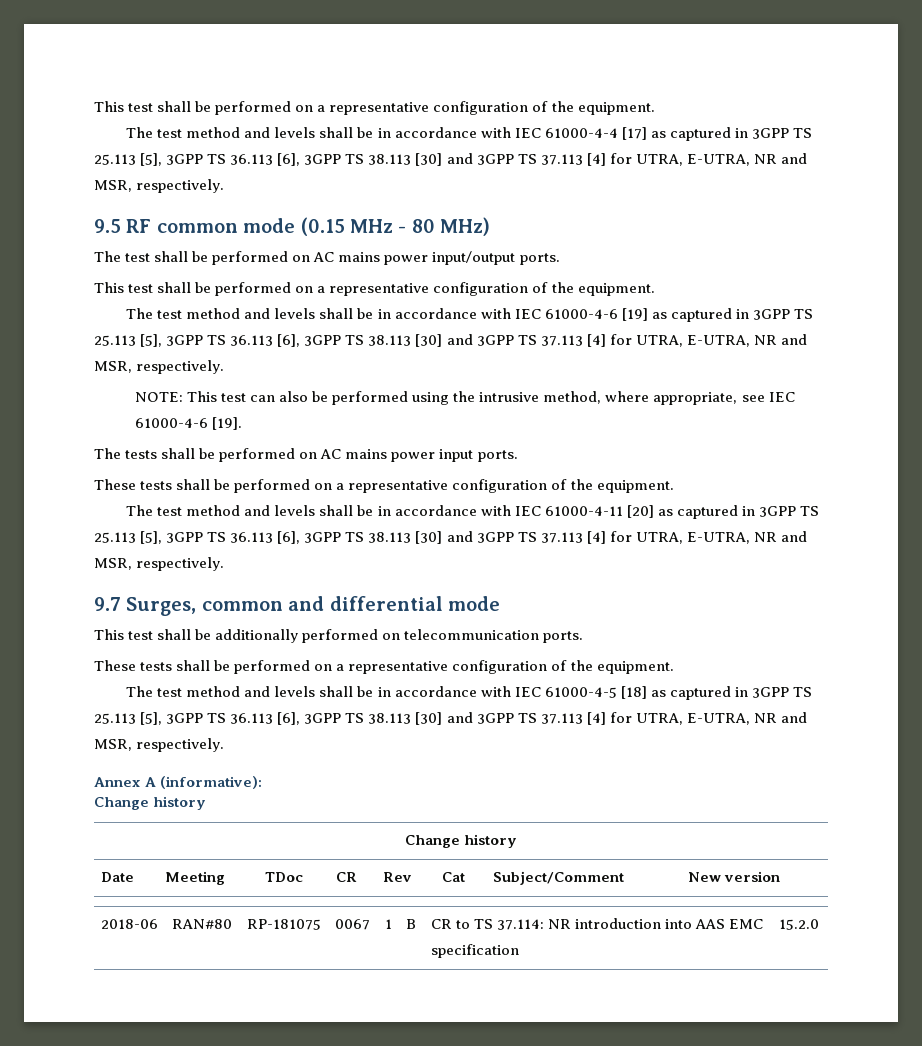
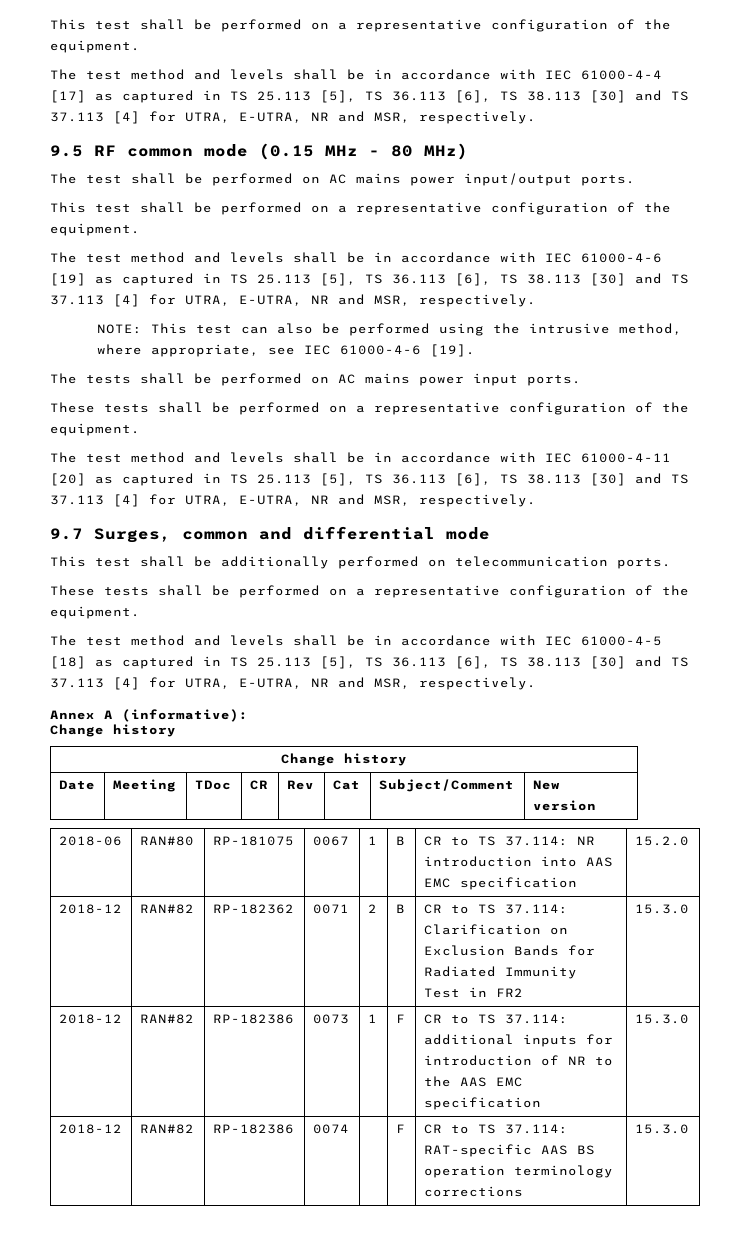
- The test method and levels shall be in accordance with IEC 61000-4-4 [17] as captured in 3GPP TS 25.113 [5], 3GPP TS 36.113 [6], 3GPP TS 38.113 [30] and 3GPP TS 37.113 [4] for UTRA, E-UTRA, NR and MSR, respectively.
+ The test method and levels shall be in accordance with IEC 61000-4-4 [17] as captured in TS 25.113 [5], TS 36.113 [6], TS 38.113 [30] and TS 37.113 [4] for UTRA, E-UTRA, NR and MSR, respectively.
- The test method and levels shall be in accordance with IEC 61000-4-6 [19] as captured in 3GPP TS 25.113 [5], 3GPP TS 36.113 [6], 3GPP TS 38.113 [30] and 3GPP TS 37.113 [4] for UTRA, E-UTRA, NR and MSR, respectively.
+ The test method and levels shall be in accordance with IEC 61000-4-6 [19] as captured in TS 25.113 [5], TS 36.113 [6], TS 38.113 [30] and TS 37.113 [4] for UTRA, E-UTRA, NR and MSR, respectively.
- The test method and levels shall be in accordance with IEC 61000-4-11 [20] as captured in 3GPP TS 25.113 [5], 3GPP TS 36.113 [6], 3GPP TS 38.113 [30] and 3GPP TS 37.113 [4] for UTRA, E-UTRA, NR and MSR, respectively.
+ The test method and levels shall be in accordance with IEC 61000-4-11 [20] as captured in TS 25.113 [5], TS 36.113 [6], TS 38.113 [30] and TS 37.113 [4] for UTRA, E-UTRA, NR and MSR, respectively.
- The test method and levels shall be in accordance with IEC 61000-4-5 [18] as captured in 3GPP TS 25.113 [5], 3GPP TS 36.113 [6], 3GPP TS 38.113 [30] and 3GPP TS 37.113 [4] for UTRA, E-UTRA, NR and MSR, respectively.
+ The test method and levels shall be in accordance with IEC 61000-4-5 [18] as captured in TS 25.113 [5], TS 36.113 [6], TS 38.113 [30] and TS 37.113 [4] for UTRA, E-UTRA, NR and MSR, respectively.
+ 2018-12 | RAN#82 | RP-182362 | 0071 | 2 | B | CR to TS 37.114: Clarification on Exclusion Bands for Radiated Immunity Test in FR2 | 15.3.0
+ 2018-12 | RAN#82 | RP-182386 | 0073 | 1 | F | CR to TS 37.114: additional inputs for introduction of NR to the AAS EMC specification | 15.3.0
+ 2018-12 | RAN#82 | RP-182386 | 0074 | | F | CR to TS 37.114: RAT-specific AAS BS operation terminology corrections | 15.3.0

